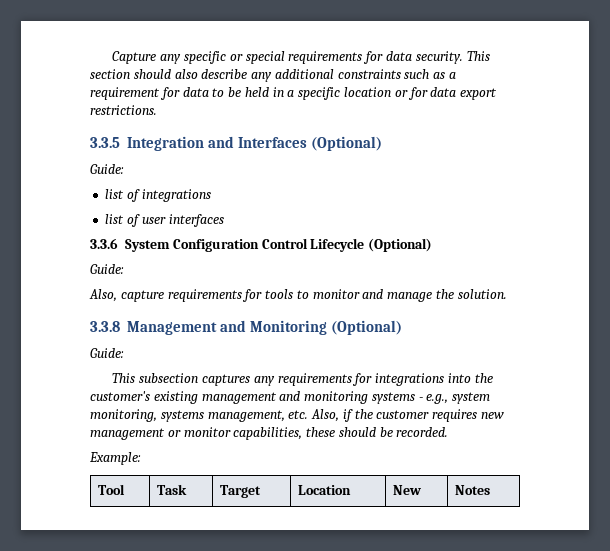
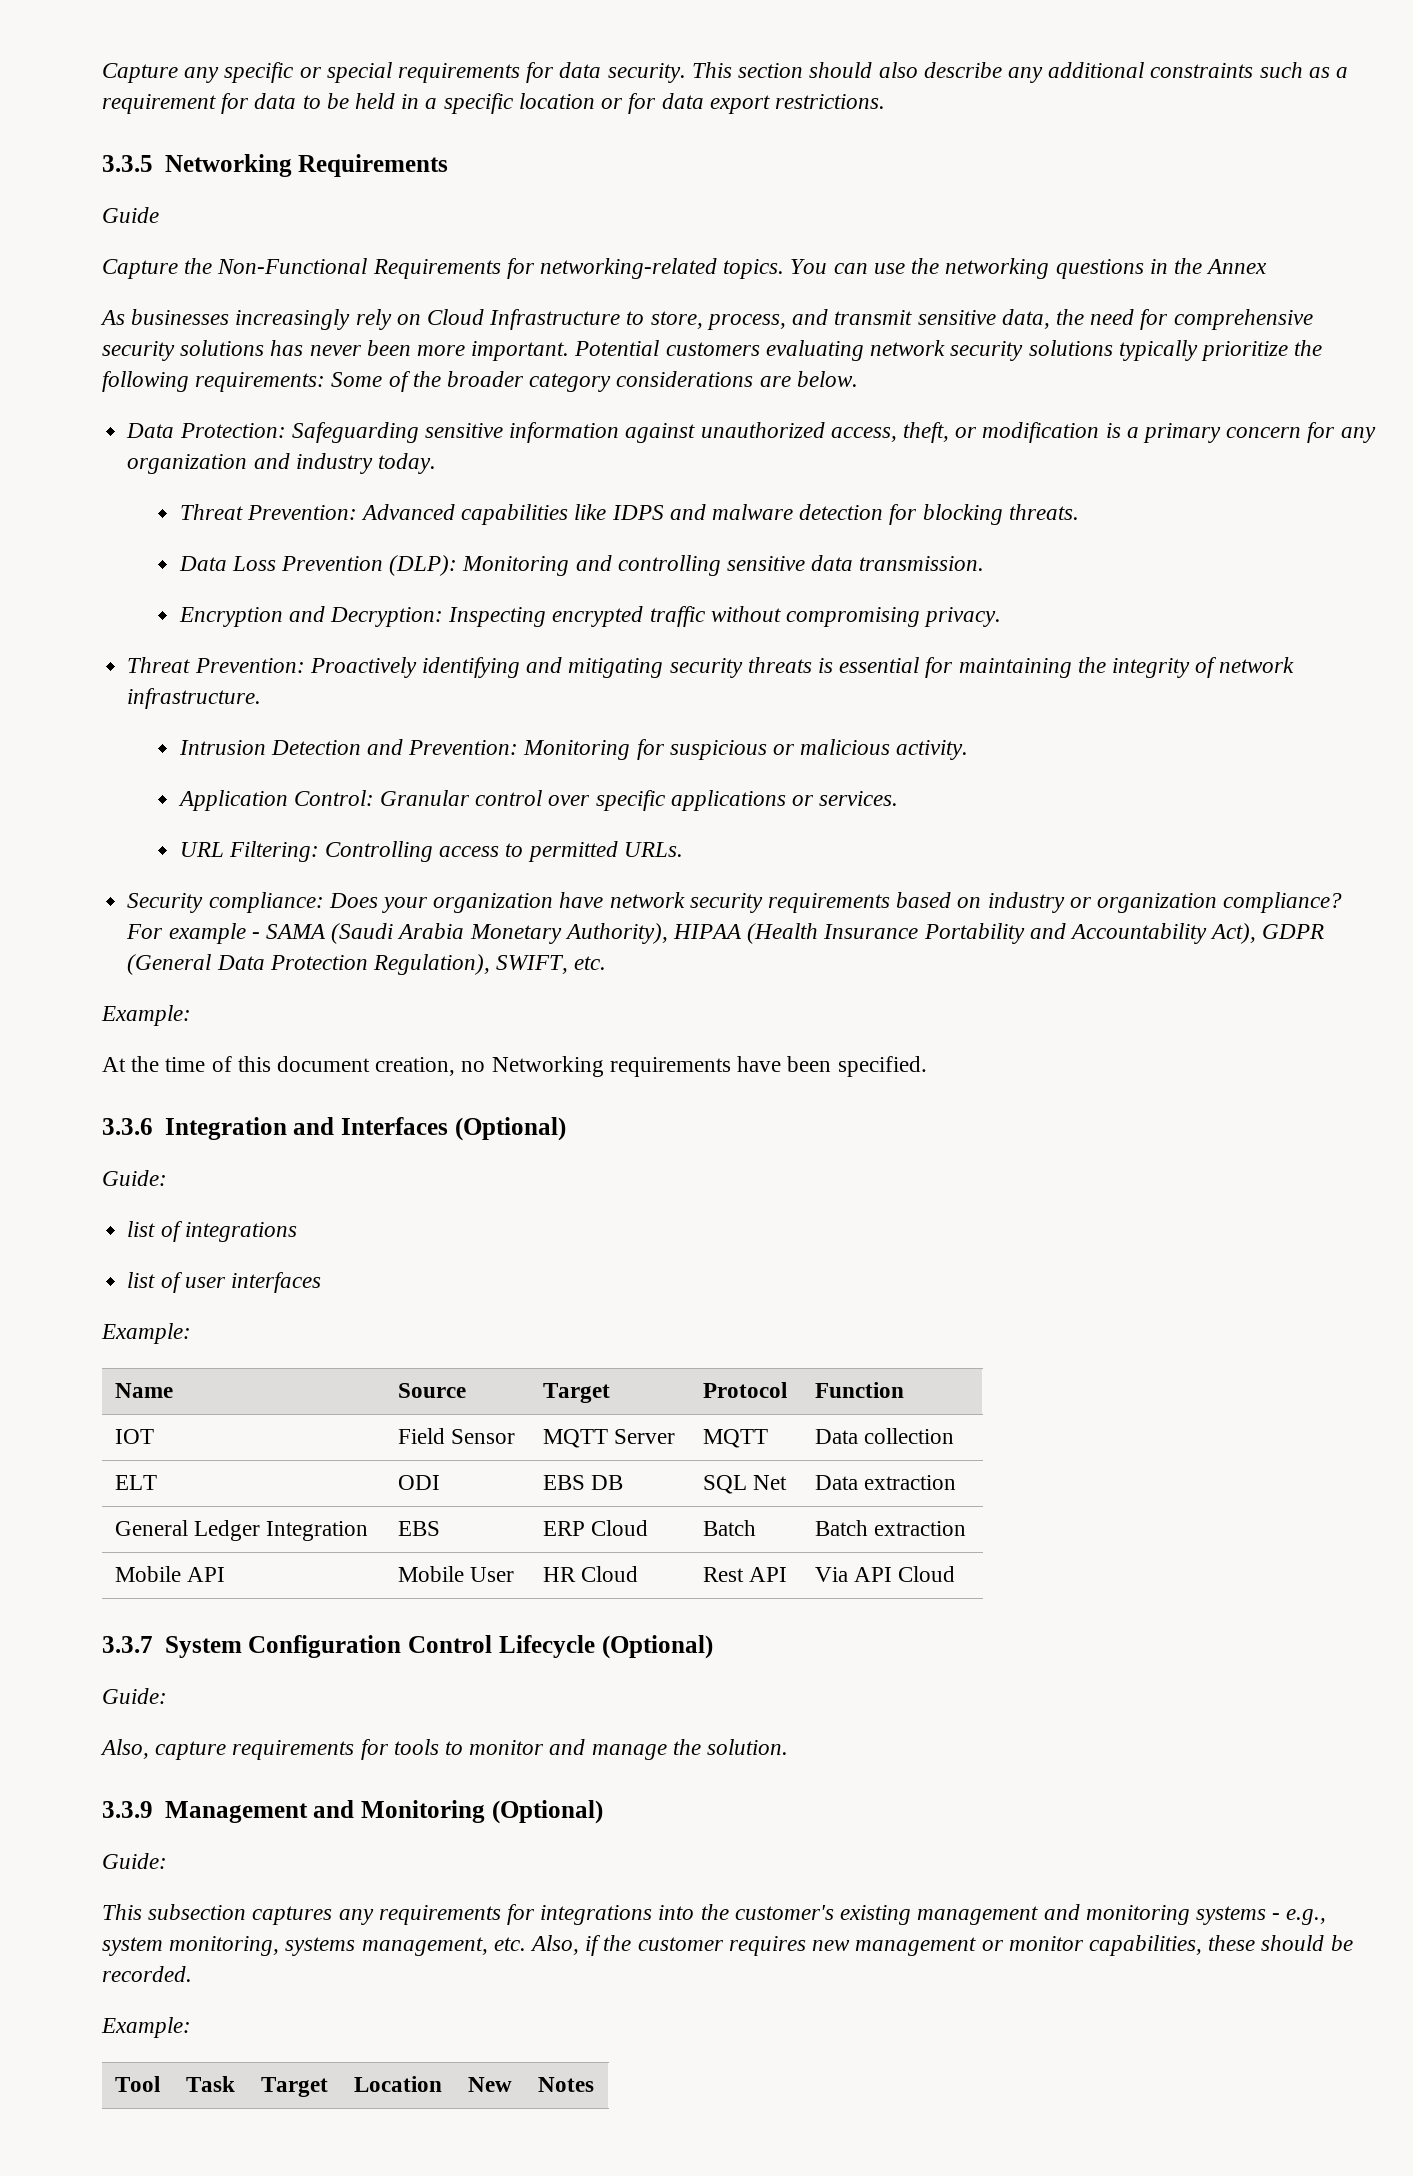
- 3.3.5 Integration and Interfaces (Optional)
+ 3.3.5 Networking Requirements
+ Guide
+ Capture the Non-Functional Requirements for networking-related topics. You can use the networking questions in the Annex
+ As businesses increasingly rely on Cloud Infrastructure to store, process, and transmit sensitive data, the need for comprehensive security solutions has never been more important. Potential customers evaluating network security solutions typically prioritize the following requirements: Some of the broader category considerations are below.
+ Data Protection: Safeguarding sensitive information against unauthorized access, theft, or modification is a primary concern for any organization and industry today.
+ Threat Prevention: Advanced capabilities like IDPS and malware detection for blocking threats.
+ Data Loss Prevention (DLP): Monitoring and controlling sensitive data transmission.
+ Encryption and Decryption: Inspecting encrypted traffic without compromising privacy.
+ Threat Prevention: Proactively identifying and mitigating security threats is essential for maintaining the integrity of network infrastructure.
+ Intrusion Detection and Prevention: Monitoring for suspicious or malicious activity.
+ Application Control: Granular control over specific applications or services.
+ URL Filtering: Controlling access to permitted URLs.
+ Security compliance: Does your organization have network security requirements based on industry or organization compliance? For example - SAMA (Saudi Arabia Monetary Authority), HIPAA (Health Insurance Portability and Accountability Act), GDPR (General Data Protection Regulation), SWIFT, etc.
+ Example:
+ At the time of this document creation, no Networking requirements have been specified.
+ 3.3.6 Integration and Interfaces (Optional)
  list of user interfaces
- 3.3.6 System Configuration Control Lifecycle (Optional)
+ Example:
+ Name | Source | Target | Protocol | Function
+ IOT | Field Sensor | MQTT Server | MQTT | Data collection
+ ELT | ODI | EBS DB | SQL Net | Data extraction
+ General Ledger Integration | EBS | ERP Cloud | Batch | Batch extraction
+ Mobile API | Mobile User | HR Cloud | Rest API | Via API Cloud
+ 3.3.7 System Configuration Control Lifecycle (Optional)
- 3.3.8 Management and Monitoring (Optional)
+ 3.3.9 Management and Monitoring (Optional)

